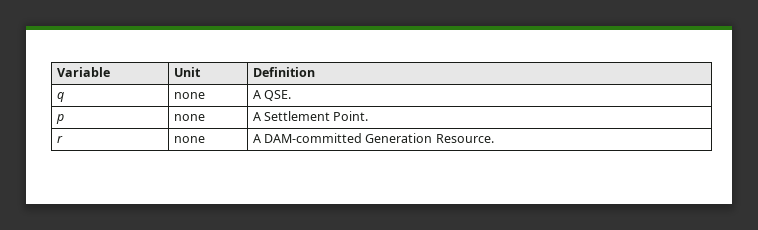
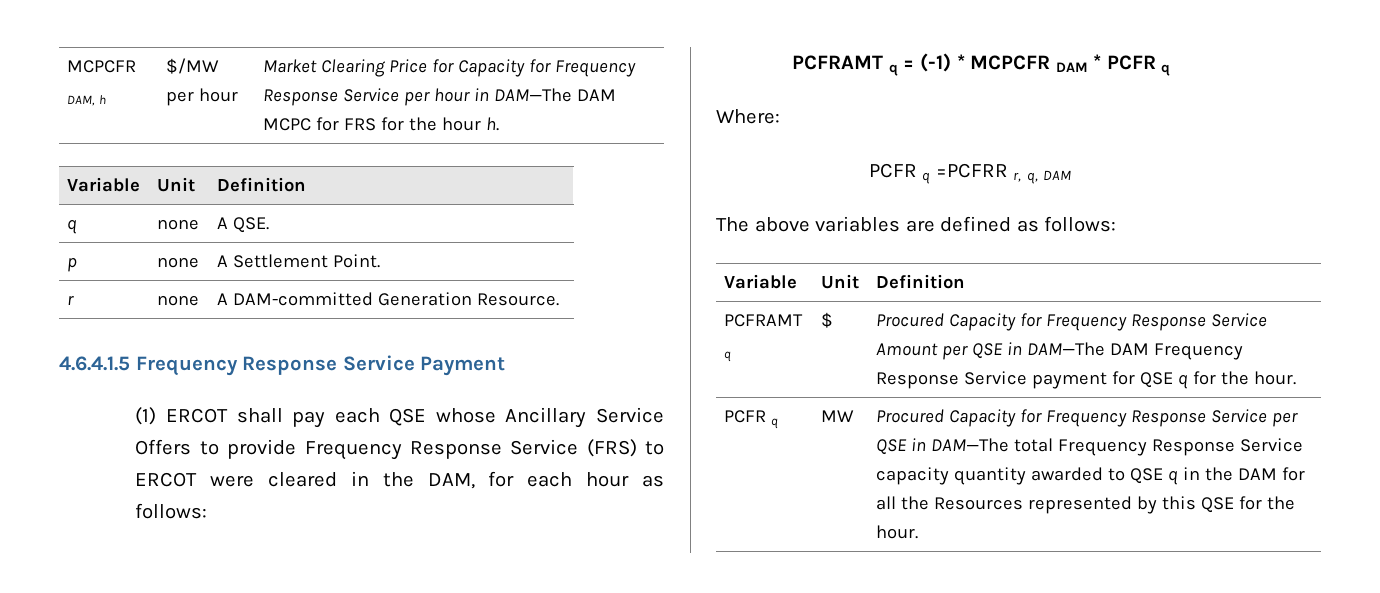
+ MCPCFR DAM, h | $/MW per hour | Market Clearing Price for Capacity for Frequency Response Service per hour in DAM—The DAM MCPC for FRS for the hour h.
+ 4.6.4.1.5 Frequency Response Service Payment
+ (1) ERCOT shall pay each QSE whose Ancillary Service Offers to provide Frequency Response Service (FRS) to ERCOT were cleared in the DAM, for each hour as follows:
+ PCFRAMT q = (-1) * MCPCFR DAM * PCFR q
+ Where:
+ PCFR q =PCFRR r, q, DAM
+ The above variables are defined as follows:
+ Variable | Unit | Definition
+ PCFRAMT q | $ | Procured Capacity for Frequency Response Service Amount per QSE in DAM—The DAM Frequency Response Service payment for QSE q for the hour.
+ PCFR q | MW | Procured Capacity for Frequency Response Service per QSE in DAM—The total Frequency Response Service capacity quantity awarded to QSE q in the DAM for all the Resources represented by this QSE for the hour.

